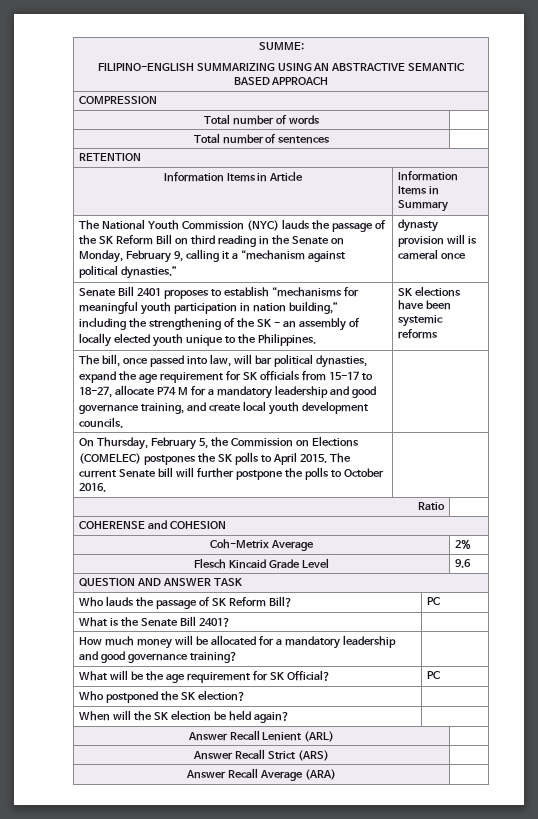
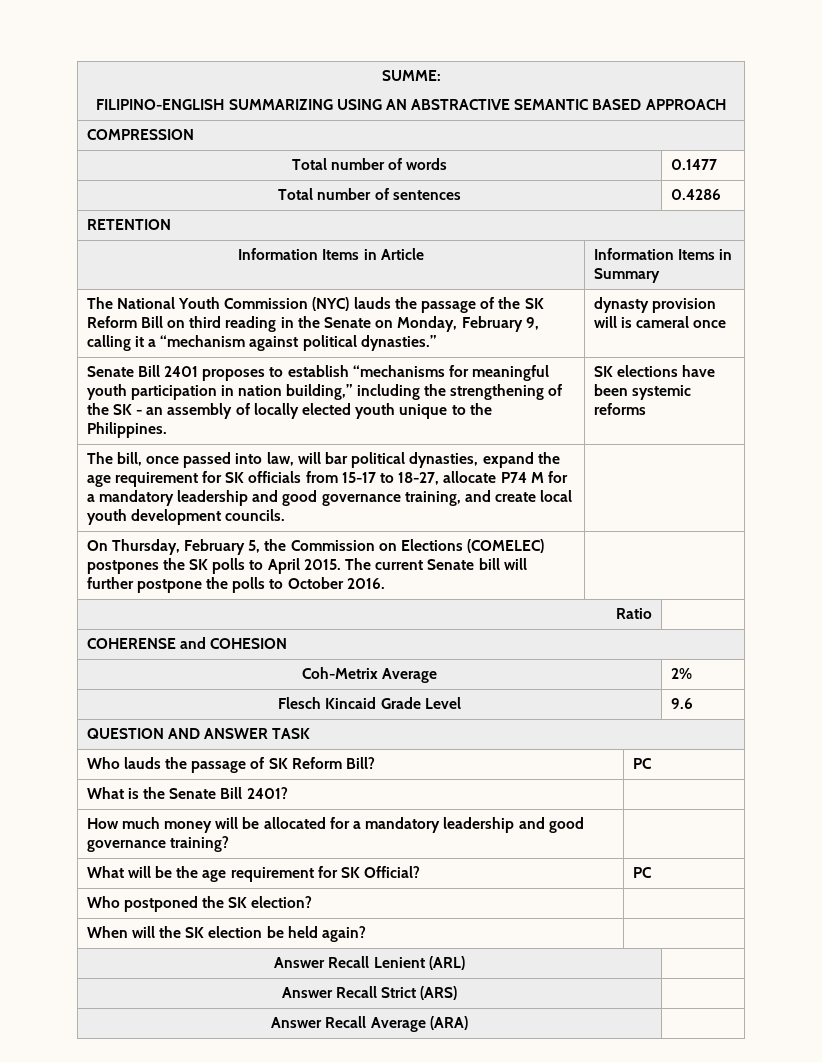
- Total number of words |
+ Total number of words | 0.1477
- Total number of sentences |
+ Total number of sentences | 0.4286

